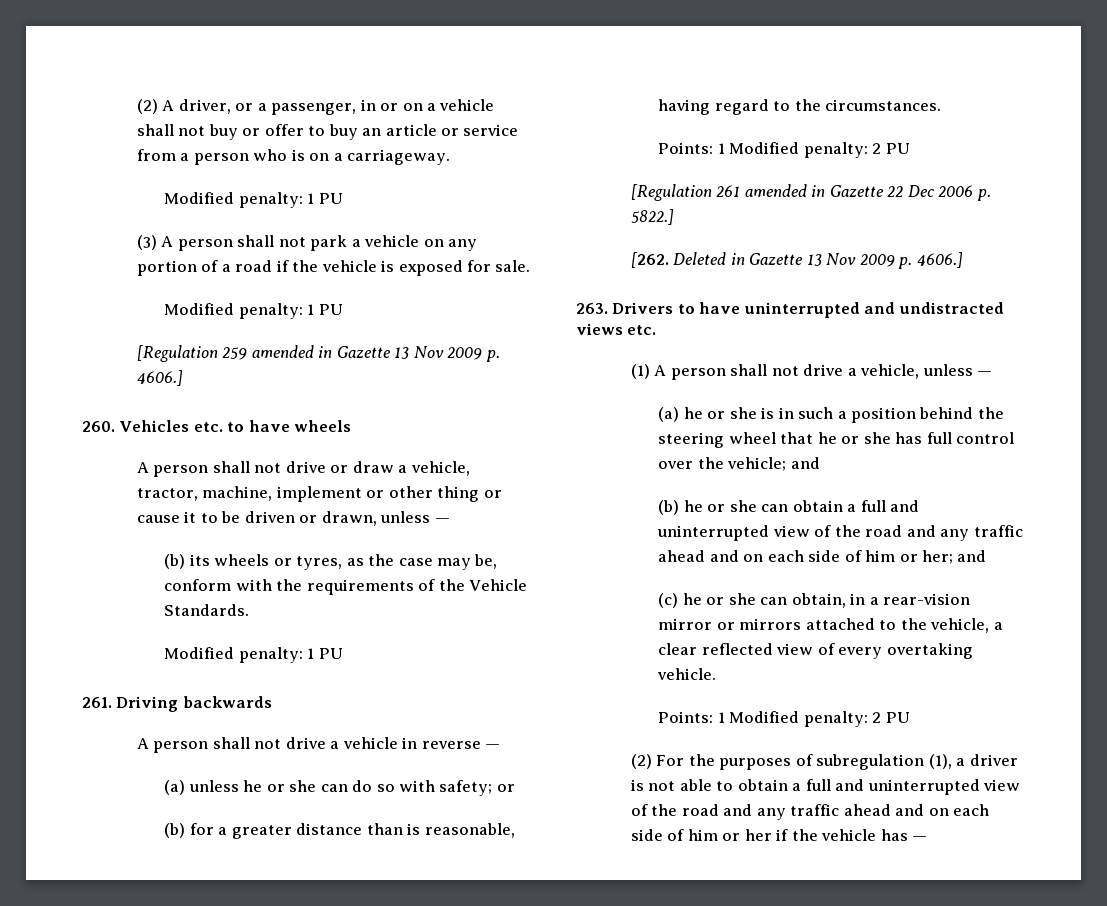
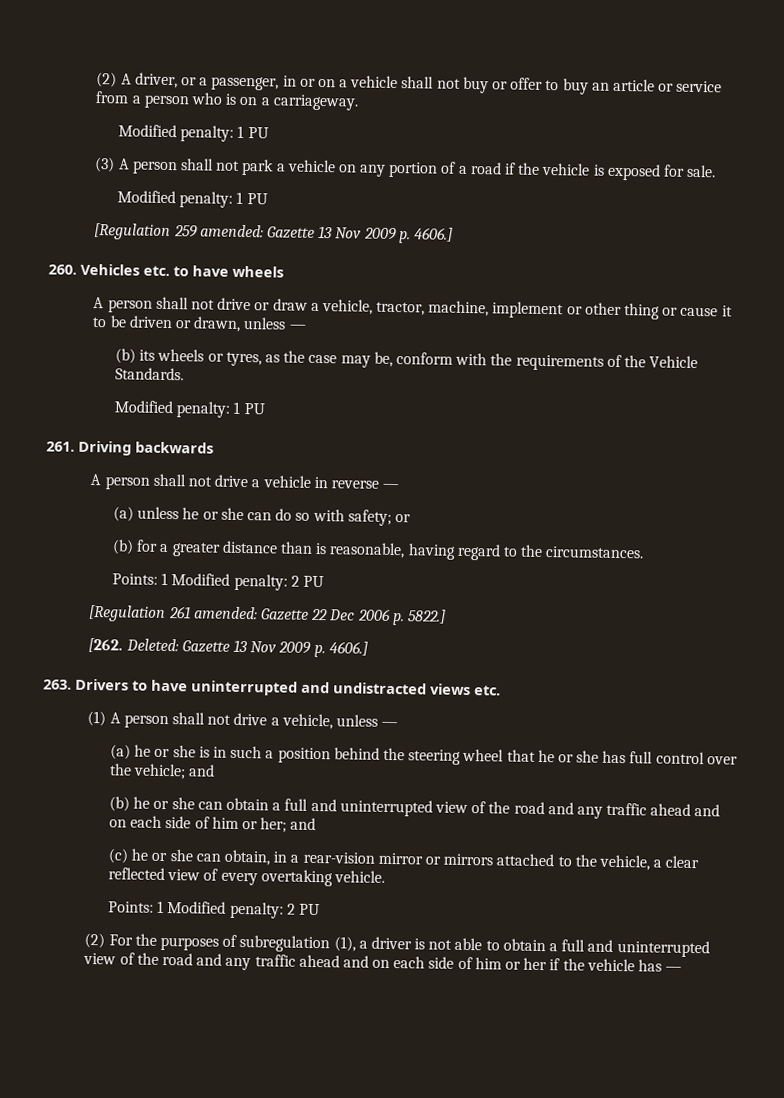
- [Regulation 259 amended in Gazette 13 Nov 2009 p. 4606.]
+ [Regulation 259 amended: Gazette 13 Nov 2009 p. 4606.]
- [Regulation 261 amended in Gazette 22 Dec 2006 p. 5822.]
+ [Regulation 261 amended: Gazette 22 Dec 2006 p. 5822.]
- [262. Deleted in Gazette 13 Nov 2009 p. 4606.]
+ [262. Deleted: Gazette 13 Nov 2009 p. 4606.]

